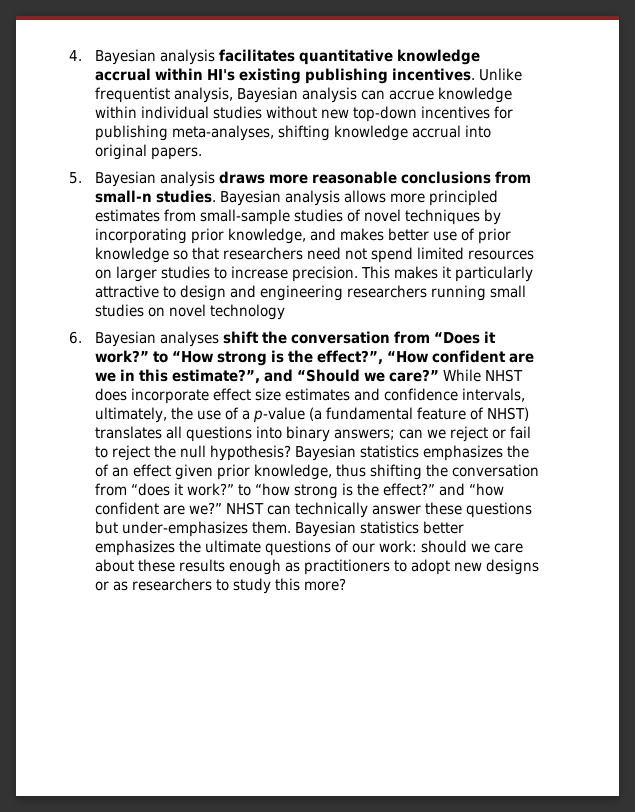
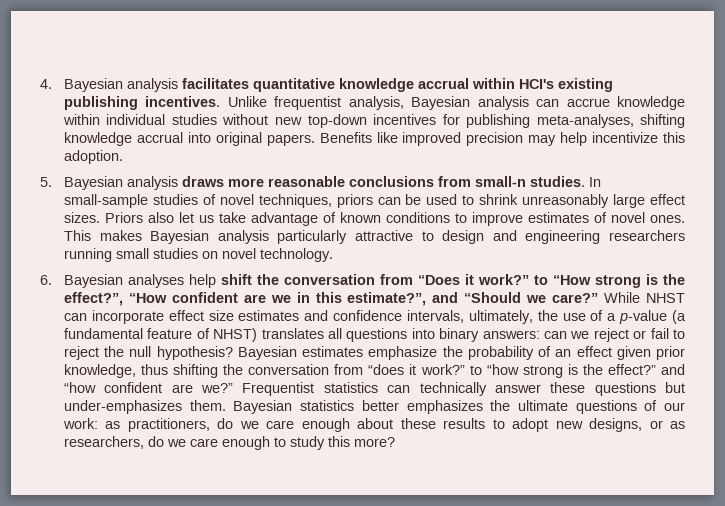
- 4. Bayesian analysis facilitates quantitative knowledge accrual within HI's existing publishing incentives.
+ 4. Bayesian analysis facilitates quantitative knowledge accrual within HCI's existing publishing incentives.
+ Benefits like improved precision may help incentivize this adoption.
- Bayesian analysis allows more principled estimates from small-sample studies of novel techniques by incorporating prior knowledge, and makes better use of prior knowledge so that researchers need not spend limited resources on larger studies to increase precision. This makes it particularly attractive to design and engineering researchers running small studies on novel technology
+ In small-sample studies of novel techniques, priors can be used to shrink unreasonably large effect sizes. Priors also let us take advantage of known conditions to improve estimates of novel ones. This makes Bayesian analysis particularly attractive to design and engineering researchers running small studies on novel technology.
- 6. Bayesian analyses shift the conversation from “Does it work?” to “How strong is the effect?”, “How confident are we in this estimate?”, and “Should we care?”
+ 6. Bayesian analyses help shift the conversation from “Does it work?” to “How strong is the effect?”, “How confident are we in this estimate?”, and “Should we care?”
- While NHST does incorporate effect size estimates and confidence intervals, ultimately, the use of a p-value (a fundamental feature of NHST) translates all questions into binary answers; can we reject or fail to reject the null hypothesis?
+ While NHST can incorporate effect size estimates and confidence intervals, ultimately, the use of a p-value (a fundamental feature of NHST) translates all questions into binary answers: can we reject or fail to reject the null hypothesis?
- Bayesian statistics emphasizes the of an effect given prior knowledge, thus shifting the conversation from “does it work?” to “how strong is the effect?” and “how confident are we?”
+ Bayesian estimates emphasize the probability of an effect given prior knowledge, thus shifting the conversation from “does it work?” to “how strong is the effect?” and “how confident are we?”
- NHST can technically answer these questions but under-emphasizes them.
+ Frequentist statistics can technically answer these questions but under-emphasizes them.
- Bayesian statistics better emphasizes the ultimate questions of our work: should we care about these results enough as practitioners to adopt new designs or as researchers to study this more?
+ Bayesian statistics better emphasizes the ultimate questions of our work: as practitioners, do we care enough about these results to adopt new designs, or as researchers, do we care enough to study this more?

